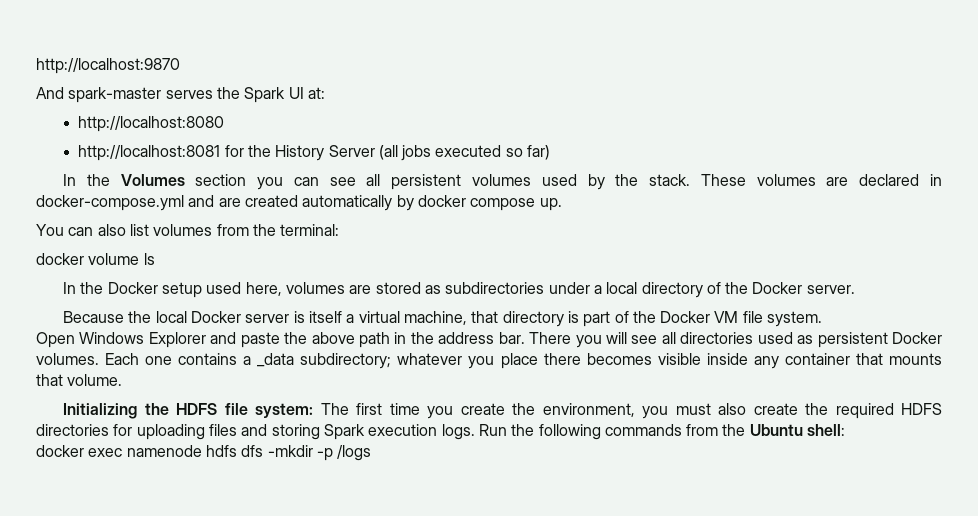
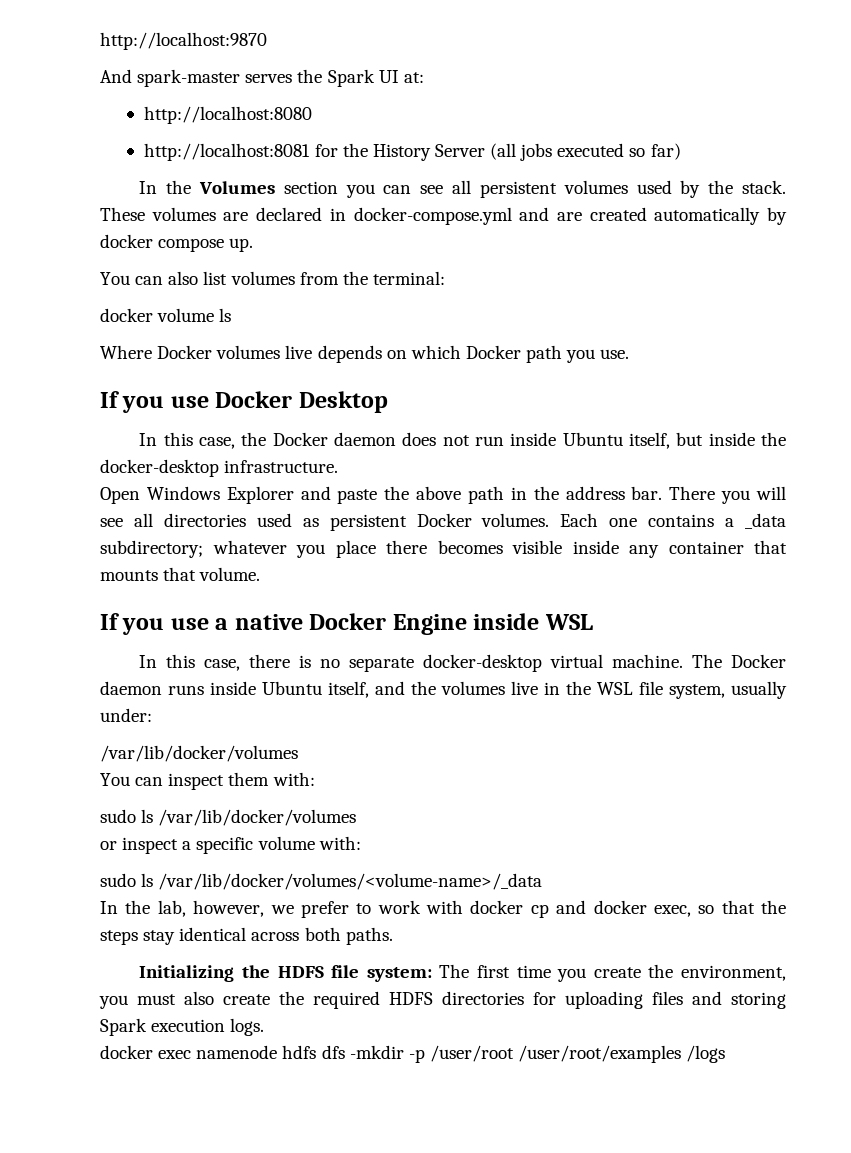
- In the Docker setup used here, volumes are stored as subdirectories under a local directory of the Docker server.
- Because the local Docker server is itself a virtual machine, that directory is part of the Docker VM file system.
+ Where Docker volumes live depends on which Docker path you use.
+ If you use Docker Desktop
+ In this case, the Docker daemon does not run inside Ubuntu itself, but inside the docker-desktop infrastructure.
+ If you use a native Docker Engine inside WSL
+ In this case, there is no separate docker-desktop virtual machine. The Docker daemon runs inside Ubuntu itself, and the volumes live in the WSL file system, usually under:
+ /var/lib/docker/volumes
+ You can inspect them with:
+ sudo ls /var/lib/docker/volumes
+ or inspect a specific volume with:
+ sudo ls /var/lib/docker/volumes/<volume-name>/_data
+ In the lab, however, we prefer to work with docker cp and docker exec, so that the steps stay identical across both paths.
- Run the following commands from the Ubuntu shell:
- docker exec namenode hdfs dfs -mkdir -p /logs
+ docker exec namenode hdfs dfs -mkdir -p /user/root /user/root/examples /logs

